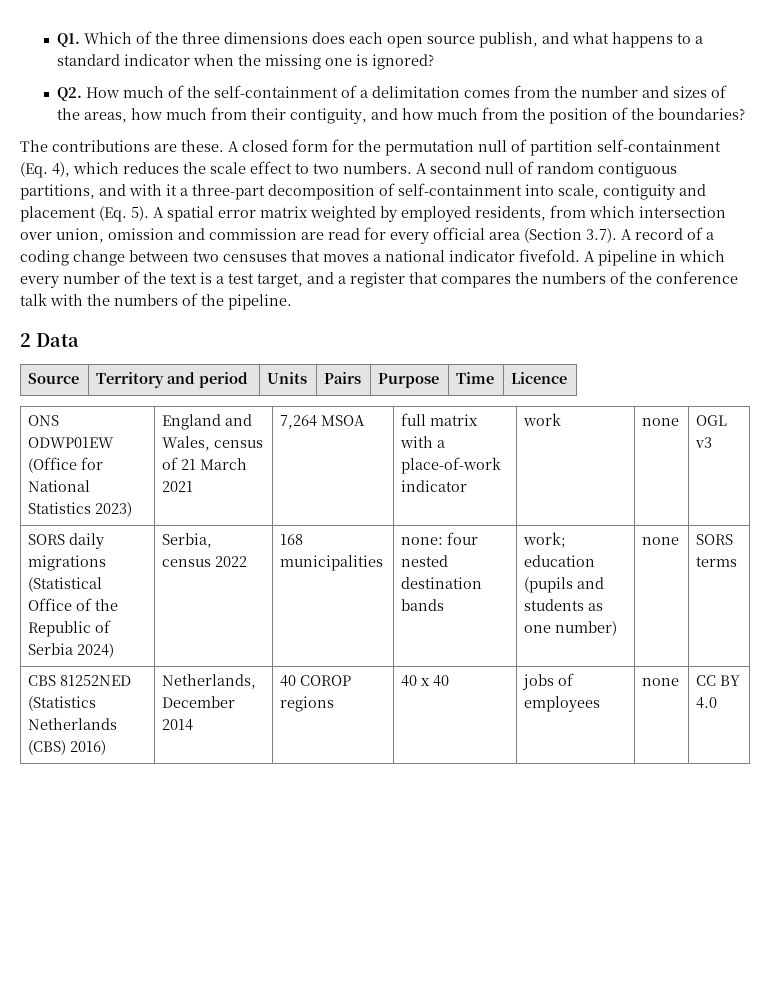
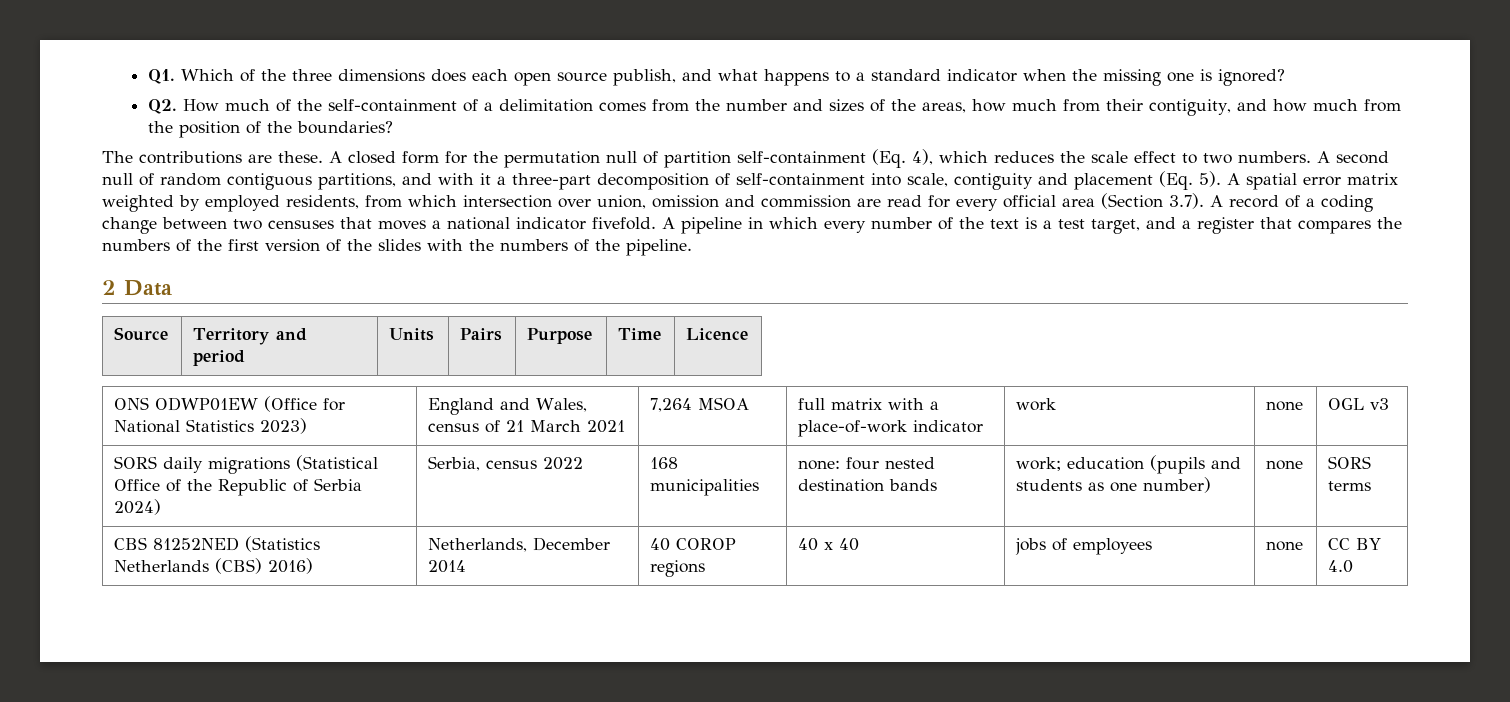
- A pipeline in which every number of the text is a test target, and a register that compares the numbers of the conference talk with the numbers of the pipeline.
+ A pipeline in which every number of the text is a test target, and a register that compares the numbers of the first version of the slides with the numbers of the pipeline.

